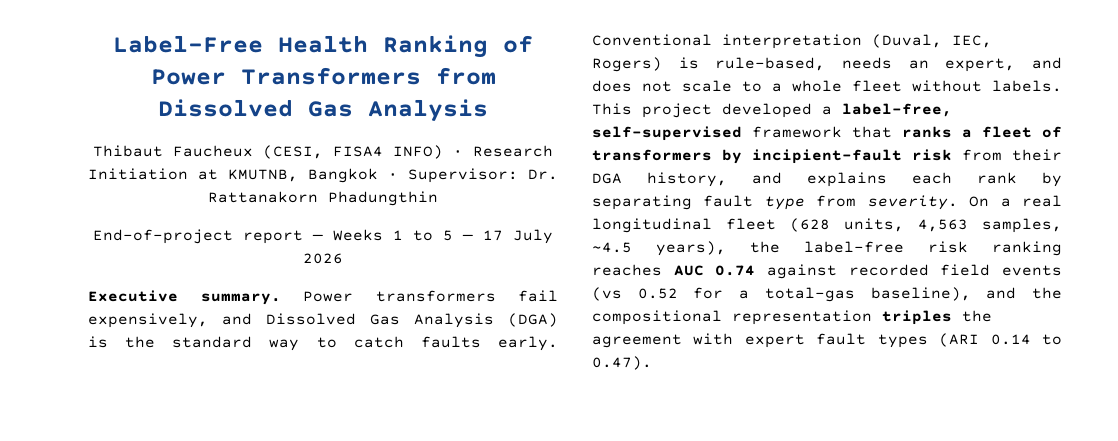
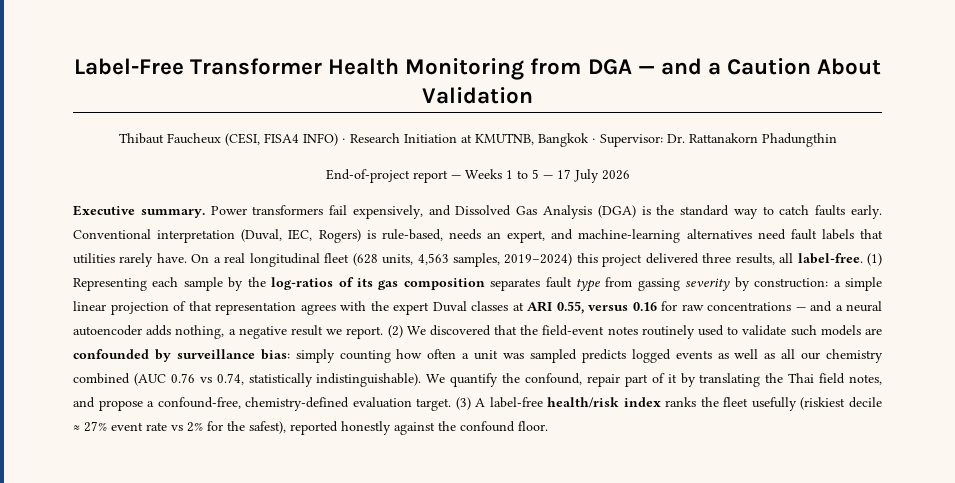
- Label-Free Health Ranking of Power Transformers from Dissolved Gas Analysis
+ Label-Free Transformer Health Monitoring from DGA — and a Caution About Validation
- Conventional interpretation (Duval, IEC, Rogers) is rule-based, needs an expert, and does not scale to a whole fleet without labels. This project developed a label-free, self-supervised framework that ranks a fleet of transformers by incipient-fault risk from their DGA history, and explains each rank by separating fault type from severity.
+ Conventional interpretation (Duval, IEC, Rogers) is rule-based, needs an expert, and machine-learning alternatives need fault labels that utilities rarely have.
- On a real longitudinal fleet (628 units, 4,563 samples, ~4.5 years), the label-free risk ranking reaches AUC 0.74 against recorded field events (vs 0.52 for a total-gas baseline), and the compositional representation triples the agreement with expert fault types (ARI 0.14 to 0.47).
+ On a real longitudinal fleet (628 units, 4,563 samples, 2019–2024) this project delivered three results, all label-free. (1) Representing each sample by the log-ratios of its gas composition separates fault type from gassing severity by construction: a simple linear projection of that representation agrees with the expert Duval classes at ARI 0.55, versus 0.16 for raw concentrations — and a neural autoencoder adds nothing, a negative result we report. (2) We discovered that the field-event notes routinely used to validate such models are confounded by surveillance bias: simply counting how often a unit was sampled predicts logged events as well as all our chemistry combined (AUC 0.76 vs 0.74, statistically indistinguishable). We quantify the confound, repair part of it by translating the Thai field notes, and propose a confound-free, chemistry-defined evaluation target. (3) A label-free health/risk index ranks the fleet usefully (riskiest decile ≈ 27% event rate vs 2% for the safest), reported honestly against the confound floor.

